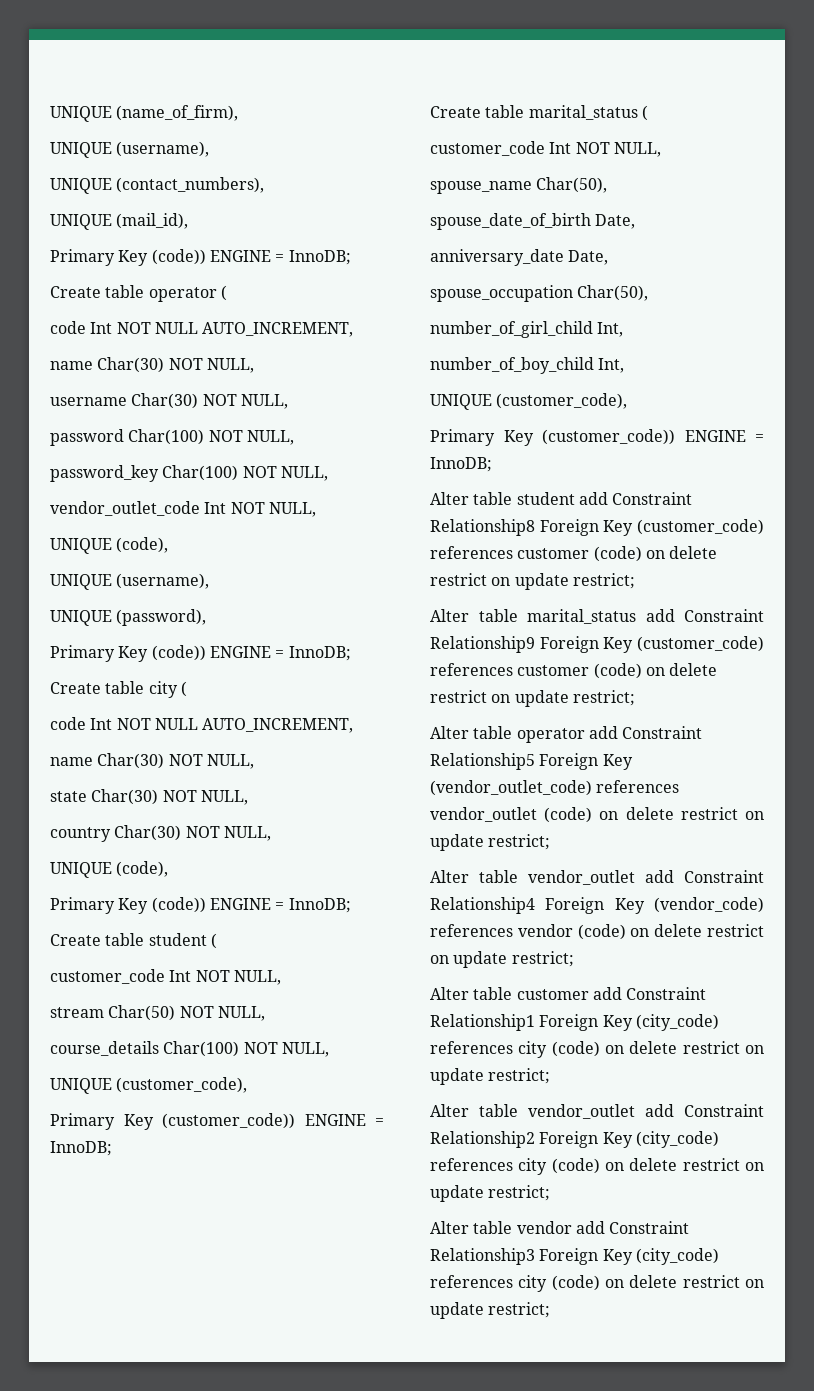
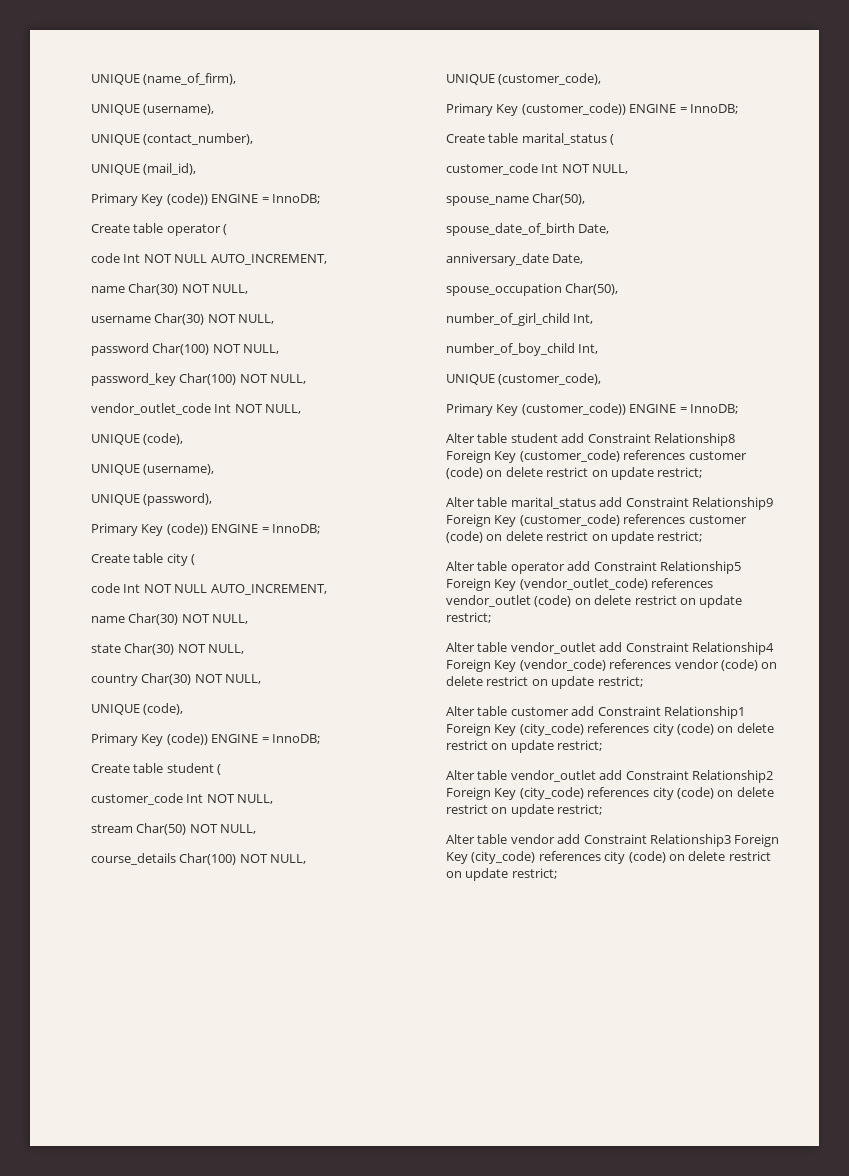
- UNIQUE (contact_numbers),
+ UNIQUE (contact_number),

